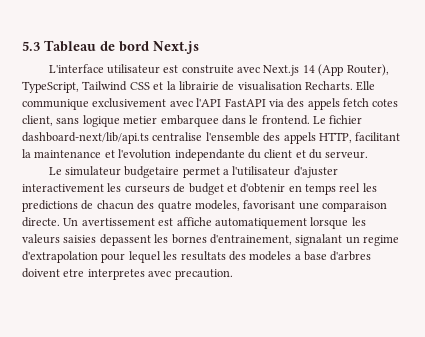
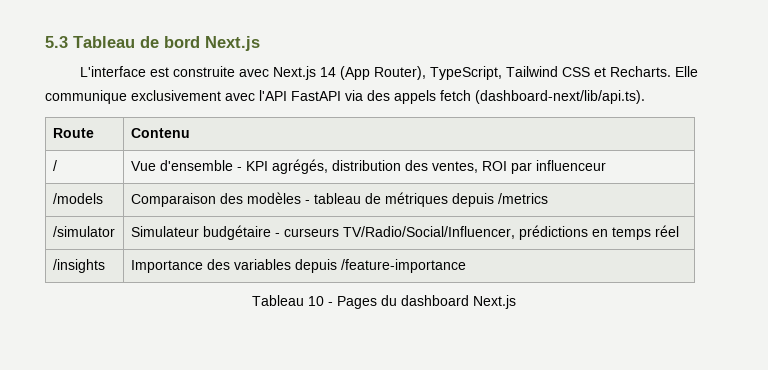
- L'interface utilisateur est construite avec Next.js 14 (App Router), TypeScript, Tailwind CSS et la librairie de visualisation Recharts.
+ L'interface est construite avec Next.js 14 (App Router), TypeScript, Tailwind CSS et Recharts.
- Elle communique exclusivement avec l'API FastAPI via des appels fetch cotes client, sans logique metier embarquee dans le frontend. Le fichier dashboard-next/lib/api.ts centralise l'ensemble des appels HTTP, facilitant la maintenance et l'evolution independante du client et du serveur.
- Le simulateur budgetaire permet a l'utilisateur d'ajuster interactivement les curseurs de budget et d'obtenir en temps reel les predictions de chacun des quatre modeles, favorisant une comparaison directe. Un avertissement est affiche automatiquement lorsque les valeurs saisies depassent les bornes d'entrainement, signalant un regime d'extrapolation pour lequel les resultats des modeles a base d'arbres doivent etre interpretes avec precaution.
+ Elle communique exclusivement avec l'API FastAPI via des appels fetch (dashboard-next/lib/api.ts).
+ Route | Contenu
+ / | Vue d'ensemble - KPI agrégés, distribution des ventes, ROI par influenceur
+ /models | Comparaison des modèles - tableau de métriques depuis /metrics
+ /simulator | Simulateur budgétaire - curseurs TV/Radio/Social/Influencer, prédictions en temps réel
+ /insights | Importance des variables depuis /feature-importance
+ Tableau 10 - Pages du dashboard Next.js

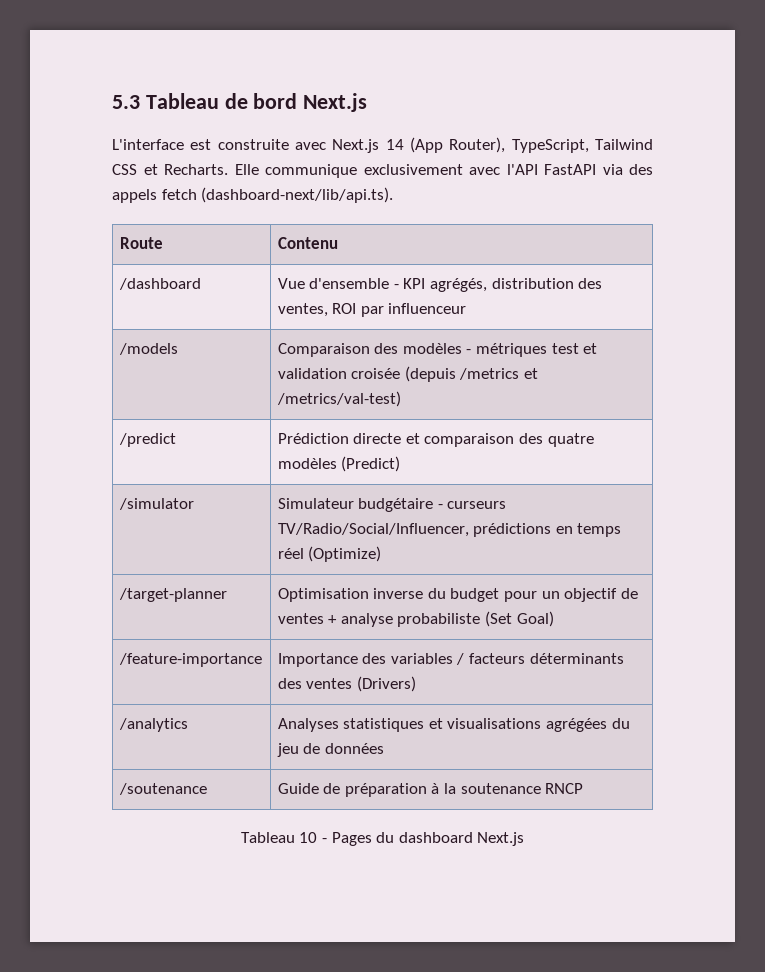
- / | Vue d'ensemble - KPI agrégés, distribution des ventes, ROI par influenceur
+ /dashboard | Vue d'ensemble - KPI agrégés, distribution des ventes, ROI par influenceur
- /models | Comparaison des modèles - tableau de métriques depuis /metrics
+ /models | Comparaison des modèles - métriques test et validation croisée (depuis /metrics et /metrics/val-test)
+ /predict | Prédiction directe et comparaison des quatre modèles (Predict)
- /simulator | Simulateur budgétaire - curseurs TV/Radio/Social/Influencer, prédictions en temps réel
- /insights | Importance des variables depuis /feature-importance
+ /simulator | Simulateur budgétaire - curseurs TV/Radio/Social/Influencer, prédictions en temps réel (Optimize)
+ /target-planner | Optimisation inverse du budget pour un objectif de ventes + analyse probabiliste (Set Goal)
+ /feature-importance | Importance des variables / facteurs déterminants des ventes (Drivers)
+ /analytics | Analyses statistiques et visualisations agrégées du jeu de données
+ /soutenance | Guide de préparation à la soutenance RNCP

